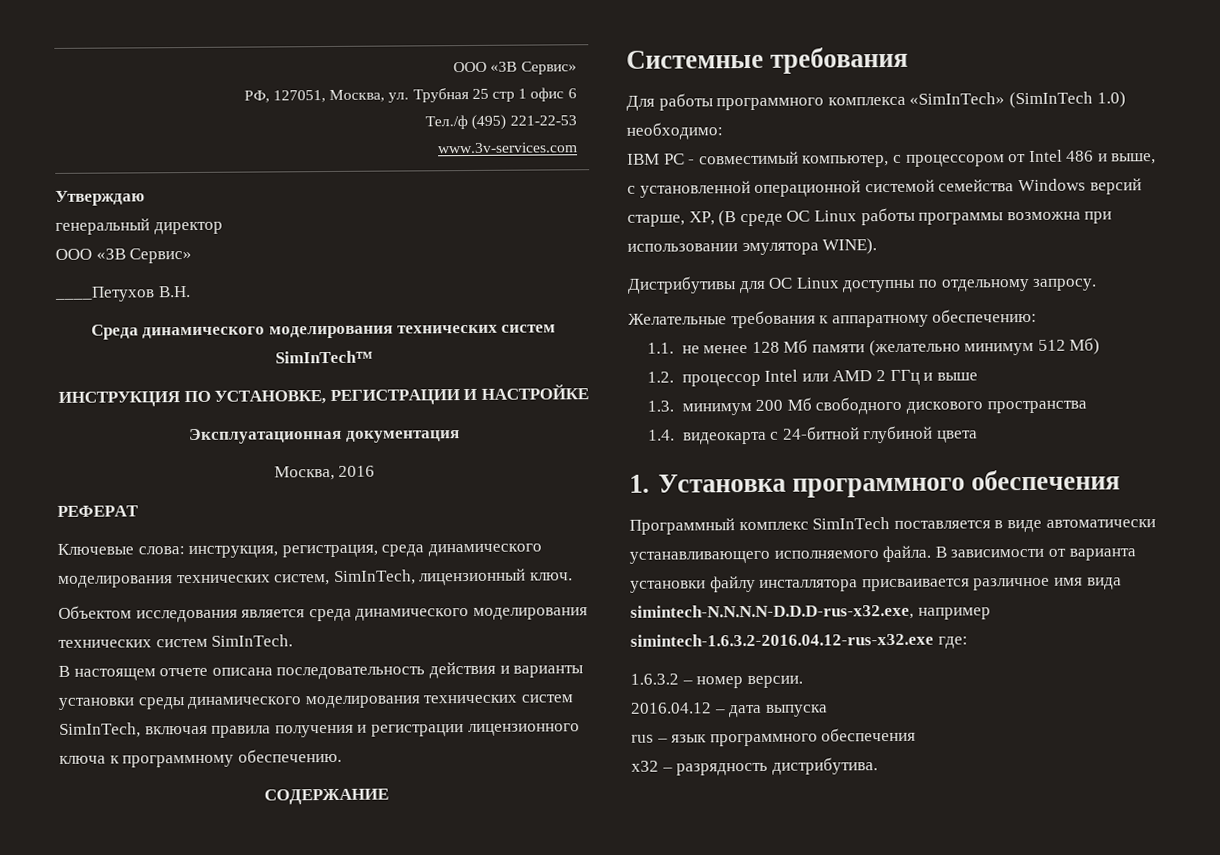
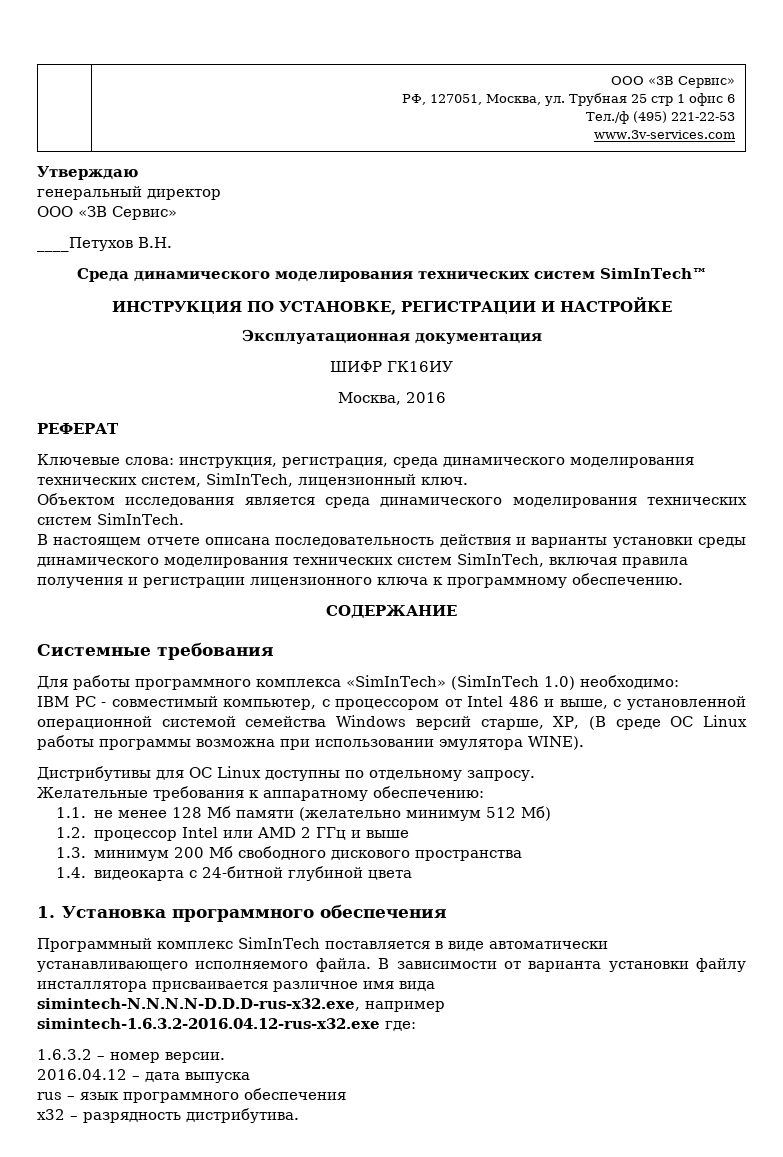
+ ШИФР ГК16ИУ

